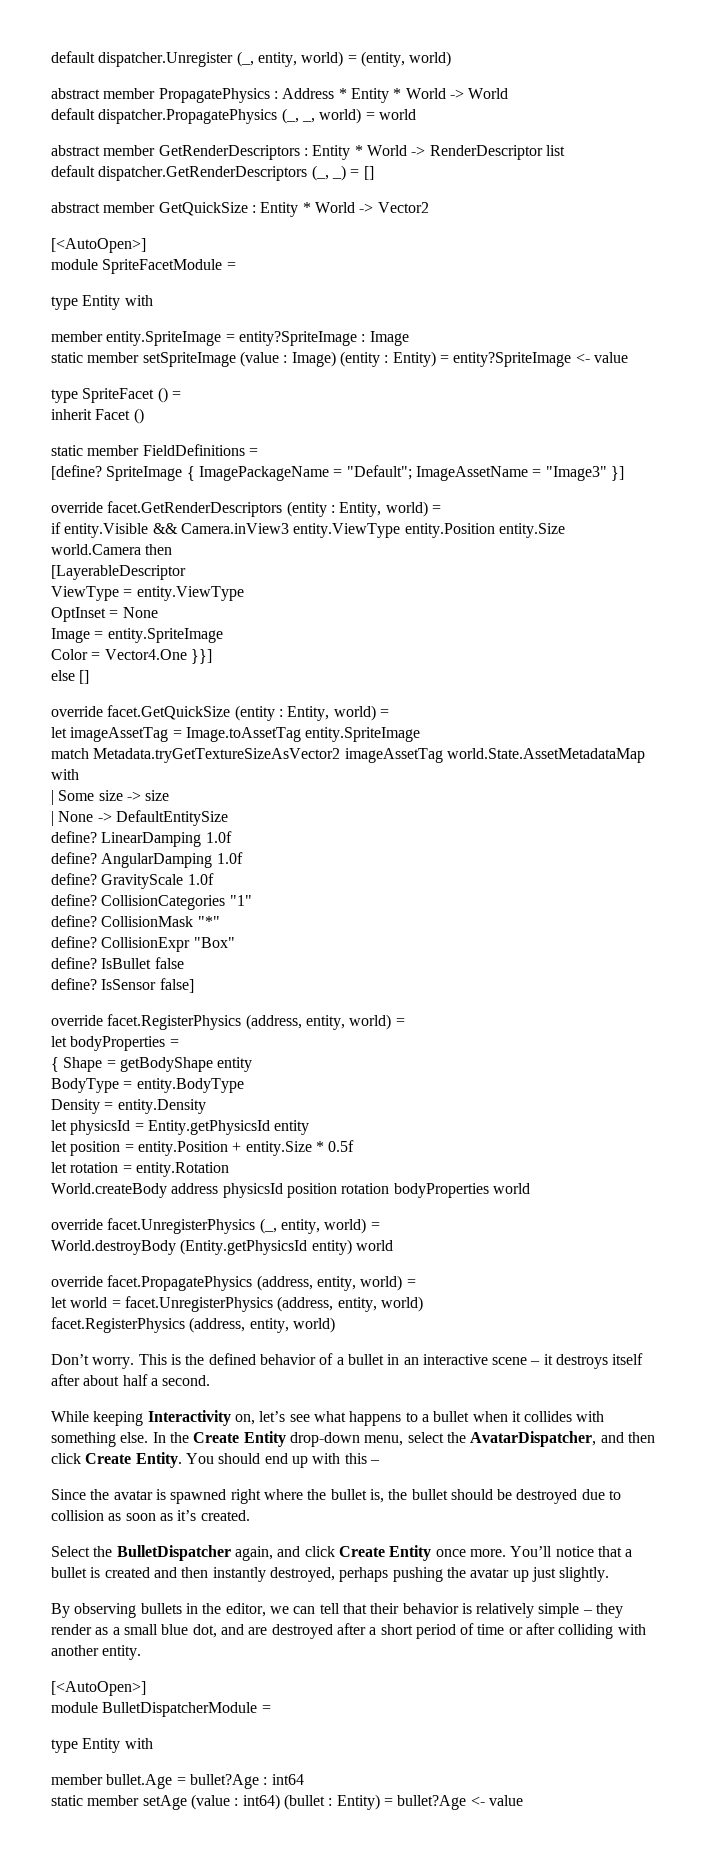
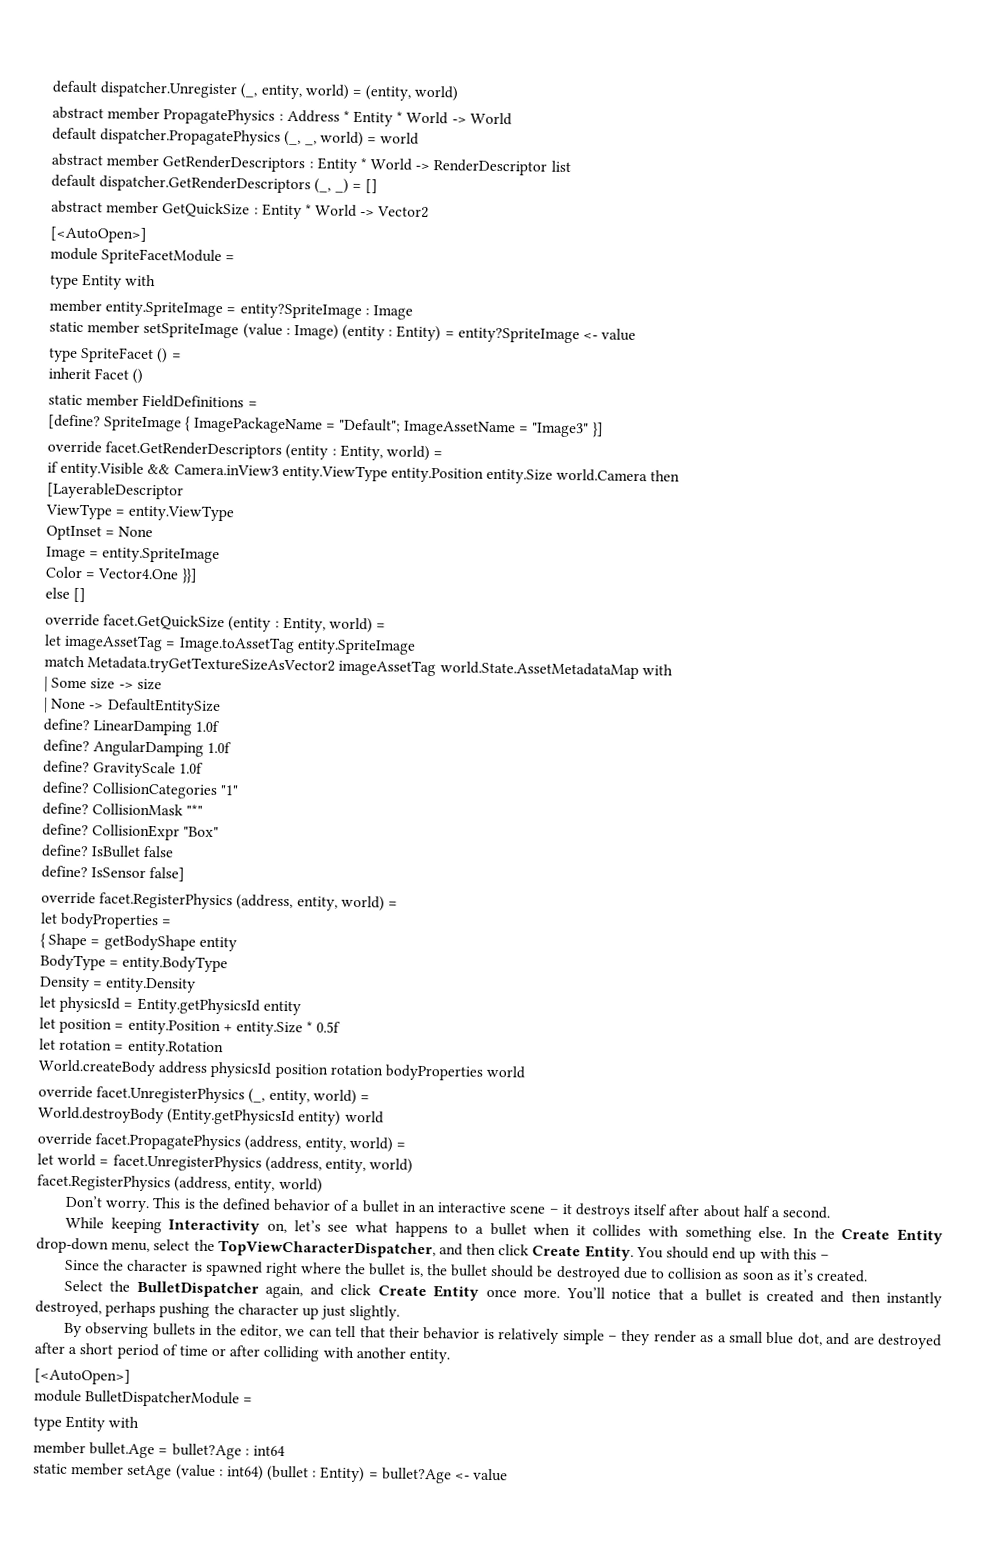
- In the Create Entity drop-down menu, select the AvatarDispatcher, and then click Create Entity.
+ In the Create Entity drop-down menu, select the TopViewCharacterDispatcher, and then click Create Entity.
- Since the avatar is spawned right where the bullet is, the bullet should be destroyed due to collision as soon as it’s created.
+ Since the character is spawned right where the bullet is, the bullet should be destroyed due to collision as soon as it’s created.
- You’ll notice that a bullet is created and then instantly destroyed, perhaps pushing the avatar up just slightly.
+ You’ll notice that a bullet is created and then instantly destroyed, perhaps pushing the character up just slightly.

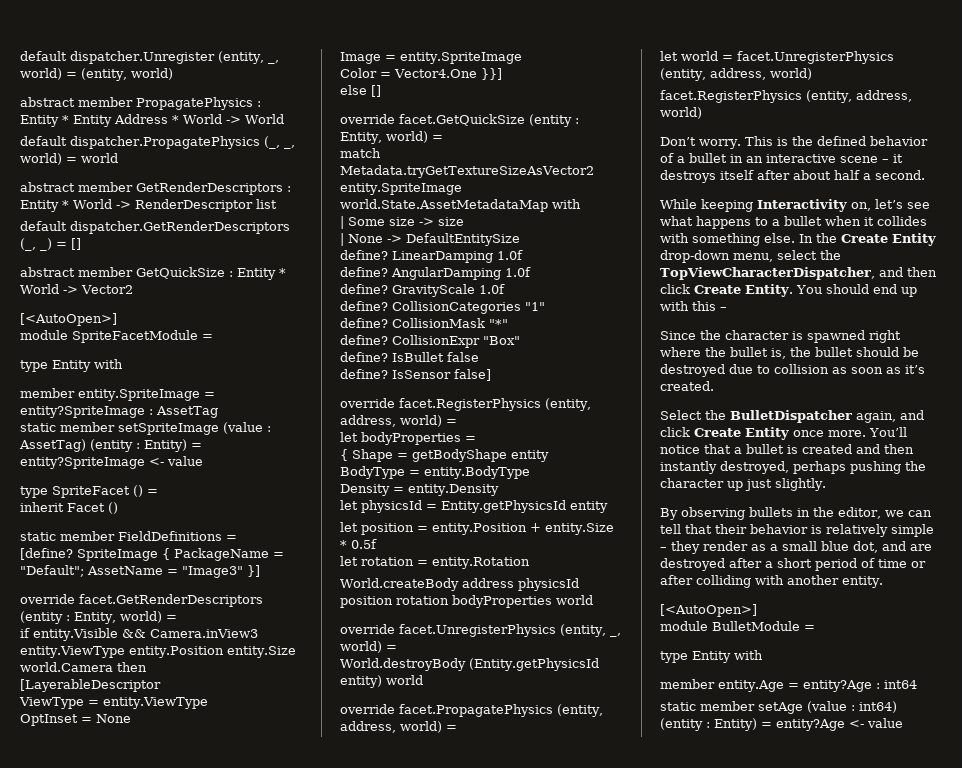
- default dispatcher.Unregister (_, entity, world) = (entity, world)
+ default dispatcher.Unregister (entity, _, world) = (entity, world)
- abstract member PropagatePhysics : Address * Entity * World -> World
+ abstract member PropagatePhysics : Entity * Entity Address * World -> World
- member entity.SpriteImage = entity?SpriteImage : Image
+ member entity.SpriteImage = entity?SpriteImage : AssetTag
- static member setSpriteImage (value : Image) (entity : Entity) = entity?SpriteImage <- value
+ static member setSpriteImage (value : AssetTag) (entity : Entity) = entity?SpriteImage <- value
- SpriteImage { ImagePackageName = "Default"; ImageAssetName = "Image3" }]
+ SpriteImage { PackageName = "Default"; AssetName = "Image3" }]
- let imageAssetTag = Image.toAssetTag entity.SpriteImage
- match Metadata.tryGetTextureSizeAsVector2 imageAssetTag world.State.AssetMetadataMap with
+ match Metadata.tryGetTextureSizeAsVector2 entity.SpriteImage world.State.AssetMetadataMap with
- override facet.RegisterPhysics (address, entity, world) =
+ override facet.RegisterPhysics (entity, address, world) =
- override facet.UnregisterPhysics (_, entity, world) =
+ override facet.UnregisterPhysics (entity, _, world) =
- override facet.PropagatePhysics (address, entity, world) =
+ override facet.PropagatePhysics (entity, address, world) =
- let world = facet.UnregisterPhysics (address, entity, world)
- facet.RegisterPhysics (address, entity, world)
+ let world = facet.UnregisterPhysics (entity, address, world)
+ facet.RegisterPhysics (entity, address, world)
- module BulletDispatcherModule =
+ module BulletModule =
  type Entity with
- member bullet.Age = bullet?Age : int64
+ member entity.Age = entity?Age : int64
- static member setAge (value : int64) (bullet : Entity) = bullet?Age <- value
+ static member setAge (value : int64) (entity : Entity) = entity?Age <- value

